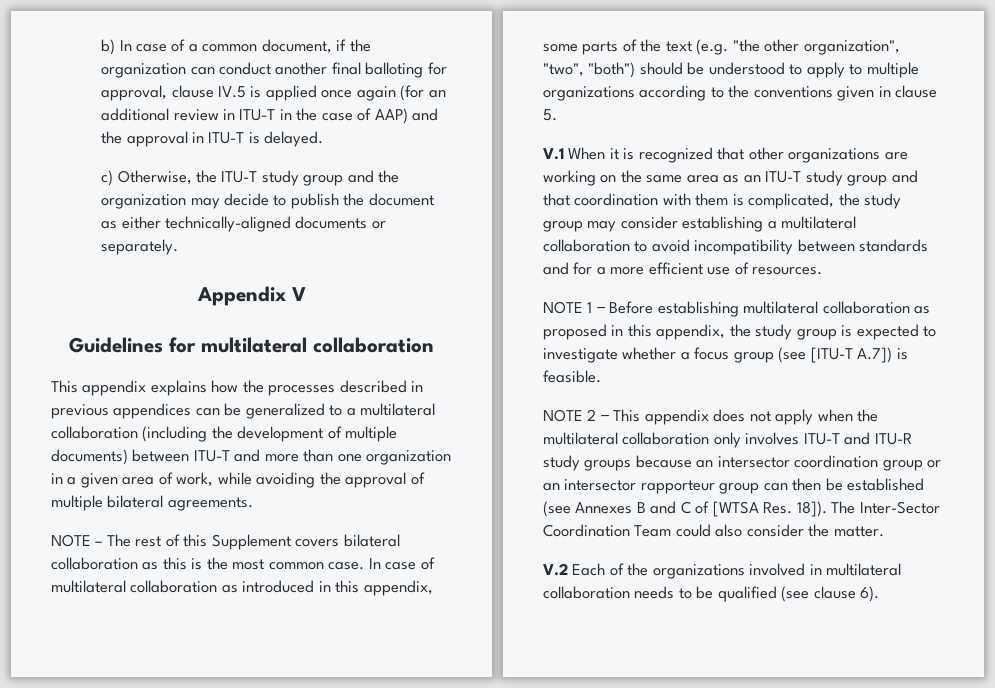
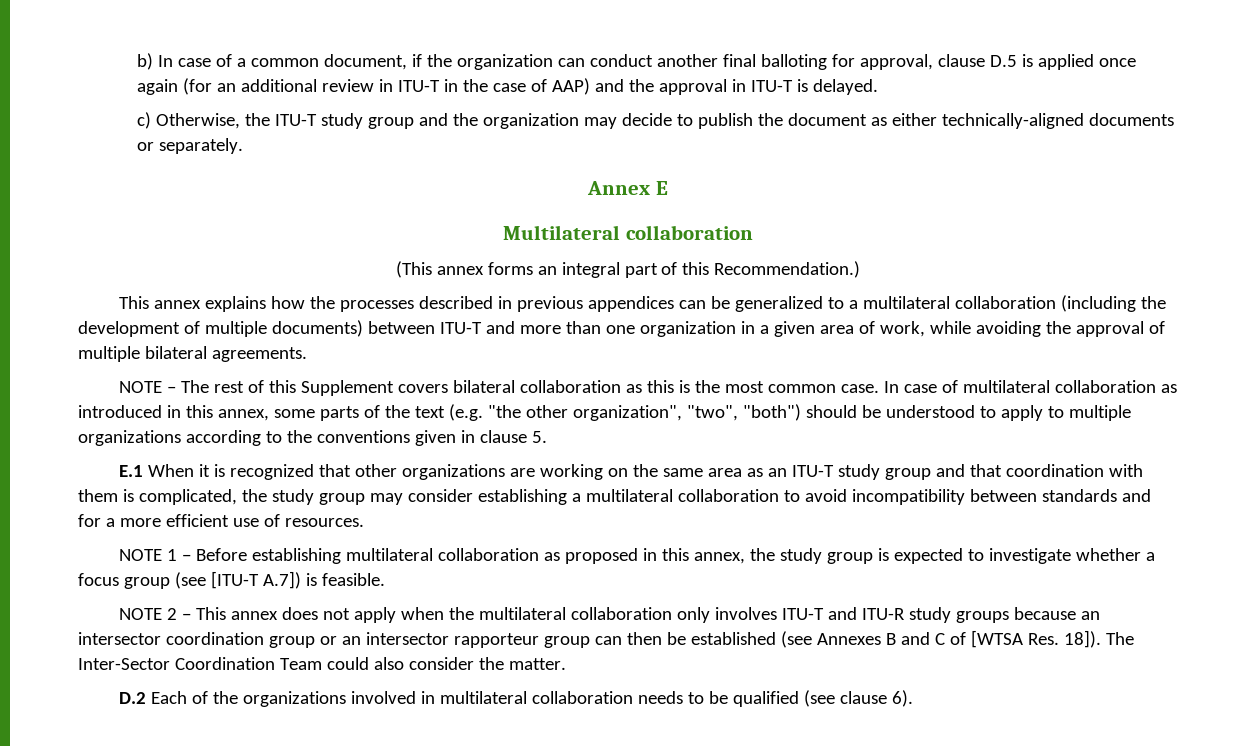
- b) In case of a common document, if the organization can conduct another final balloting for approval, clause IV.5 is applied once again (for an additional review in ITU-T in the case of AAP) and the approval in ITU-T is delayed.
+ b) In case of a common document, if the organization can conduct another final balloting for approval, clause D.5 is applied once again (for an additional review in ITU-T in the case of AAP) and the approval in ITU-T is delayed.
- Appendix V
- Guidelines for multilateral collaboration
- This appendix explains how the processes described in previous appendices can be generalized to a multilateral collaboration (including the development of multiple documents) between ITU-T and more than one organization in a given area of work, while avoiding the approval of multiple bilateral agreements.
+ Annex E
+ Multilateral collaboration
+ (This annex forms an integral part of this Recommendation.)
+ This annex explains how the processes described in previous appendices can be generalized to a multilateral collaboration (including the development of multiple documents) between ITU-T and more than one organization in a given area of work, while avoiding the approval of multiple bilateral agreements.
- In case of multilateral collaboration as introduced in this appendix, some parts of the text (e.g. "the other organization", "two", "both") should be understood to apply to multiple organizations according to the conventions given in clause 5.
+ In case of multilateral collaboration as introduced in this annex, some parts of the text (e.g. "the other organization", "two", "both") should be understood to apply to multiple organizations according to the conventions given in clause 5.
- V.1 When it is recognized that other organizations are working on the same area as an ITU-T study group and that coordination with them is complicated, the study group may consider establishing a multilateral collaboration to avoid incompatibility between standards and for a more efficient use of resources.
+ E.1 When it is recognized that other organizations are working on the same area as an ITU-T study group and that coordination with them is complicated, the study group may consider establishing a multilateral collaboration to avoid incompatibility between standards and for a more efficient use of resources.
- NOTE 1 − Before establishing multilateral collaboration as proposed in this appendix, the study group is expected to investigate whether a focus group (see [ITU-T A.7]) is feasible.
+ NOTE 1 − Before establishing multilateral collaboration as proposed in this annex, the study group is expected to investigate whether a focus group (see [ITU-T A.7]) is feasible.
- NOTE 2 − This appendix does not apply when the multilateral collaboration only involves ITU-T and ITU-R study groups because an intersector coordination group or an intersector rapporteur group can then be established (see Annexes B and C of [WTSA Res. 18]).
+ NOTE 2 − This annex does not apply when the multilateral collaboration only involves ITU-T and ITU-R study groups because an intersector coordination group or an intersector rapporteur group can then be established (see Annexes B and C of [WTSA Res. 18]).
- V.2 Each of the organizations involved in multilateral collaboration needs to be qualified (see clause 6).
+ D.2 Each of the organizations involved in multilateral collaboration needs to be qualified (see clause 6).

